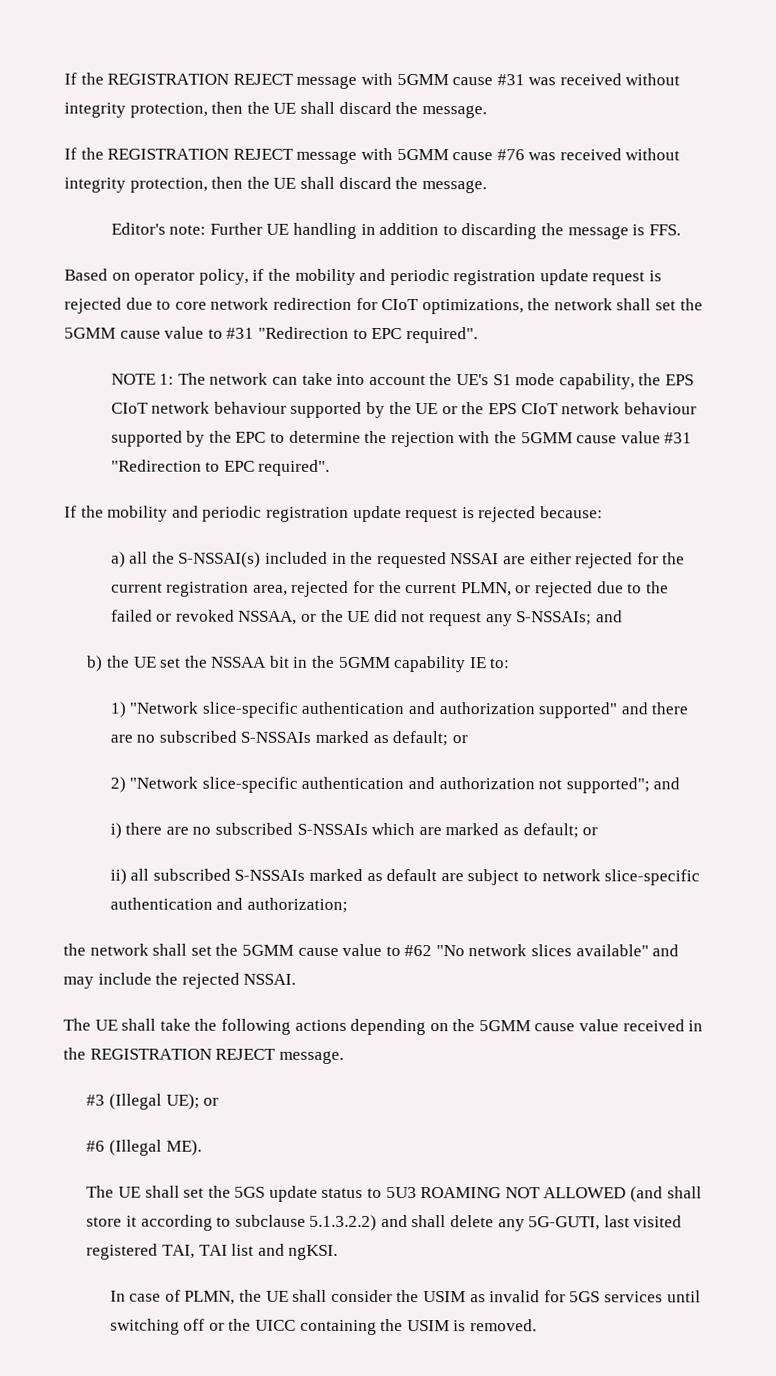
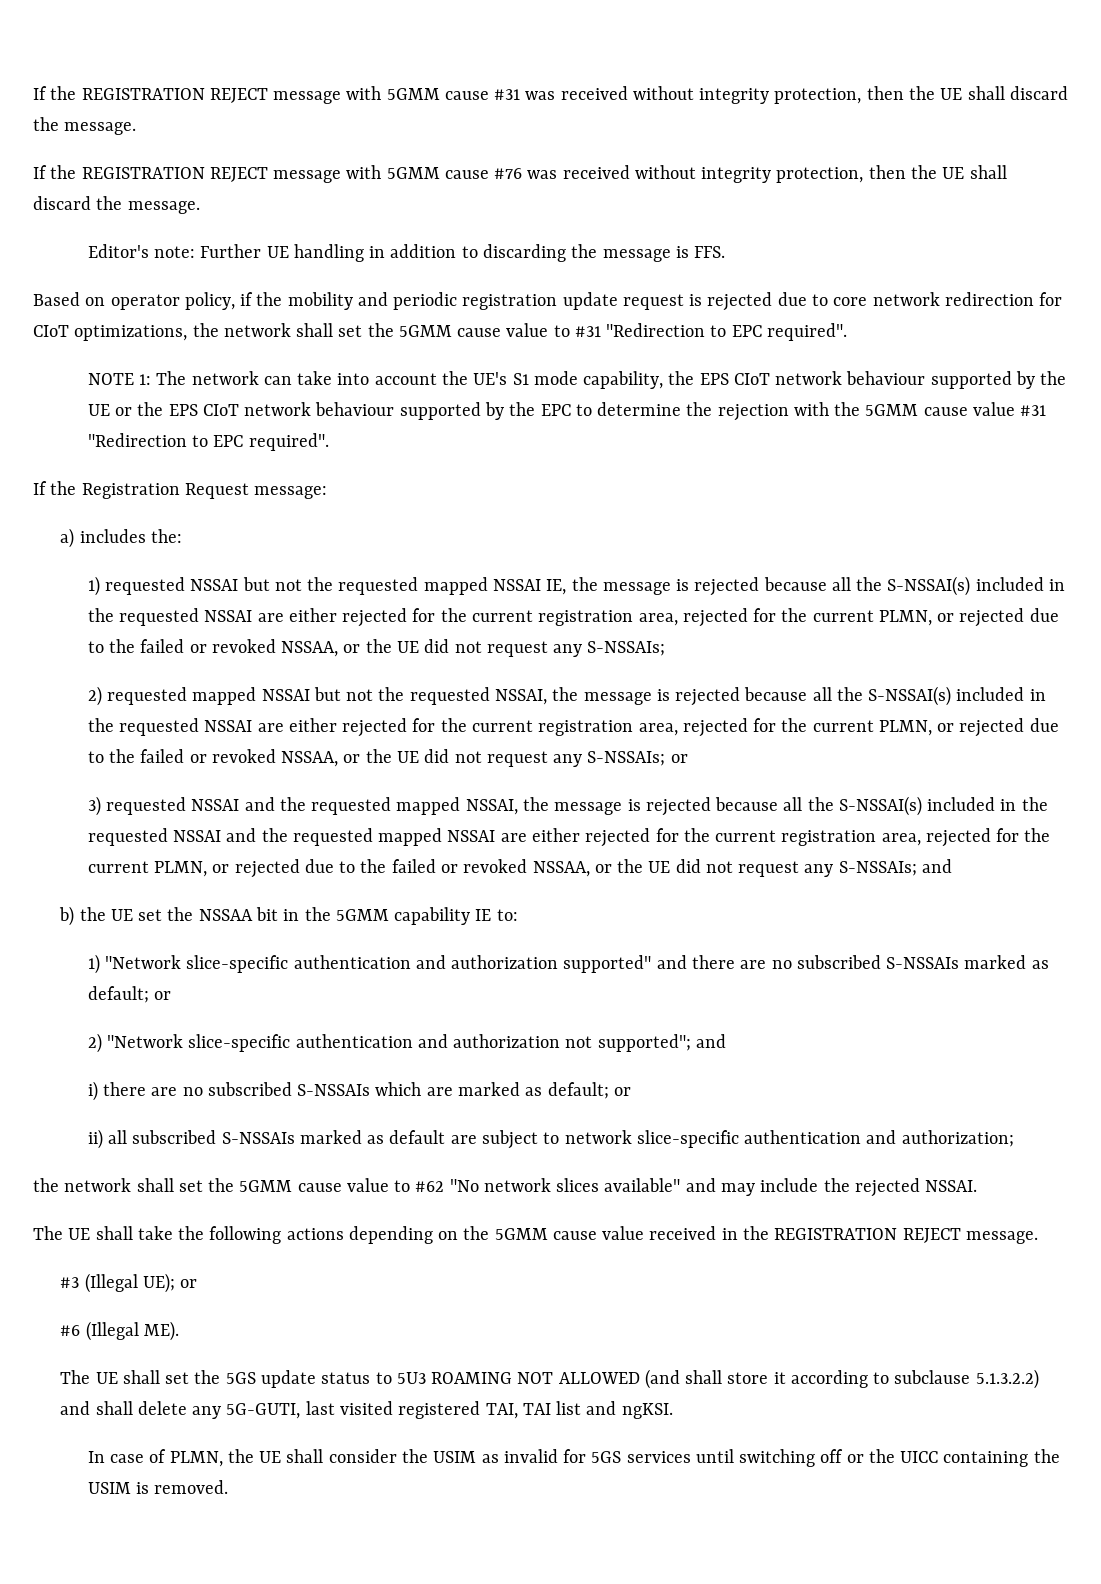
- If the mobility and periodic registration update request is rejected because:
- a) all the S-NSSAI(s) included in the requested NSSAI are either rejected for the current registration area, rejected for the current PLMN, or rejected due to the failed or revoked NSSAA, or the UE did not request any S-NSSAIs; and
+ If the Registration Request message:
+ a) includes the:
+ 1) requested NSSAI but not the requested mapped NSSAI IE, the message is rejected because all the S-NSSAI(s) included in the requested NSSAI are either rejected for the current registration area, rejected for the current PLMN, or rejected due to the failed or revoked NSSAA, or the UE did not request any S-NSSAIs;
+ 2) requested mapped NSSAI but not the requested NSSAI, the message is rejected because all the S-NSSAI(s) included in the requested NSSAI are either rejected for the current registration area, rejected for the current PLMN, or rejected due to the failed or revoked NSSAA, or the UE did not request any S-NSSAIs; or
+ 3) requested NSSAI and the requested mapped NSSAI, the message is rejected because all the S-NSSAI(s) included in the requested NSSAI and the requested mapped NSSAI are either rejected for the current registration area, rejected for the current PLMN, or rejected due to the failed or revoked NSSAA, or the UE did not request any S-NSSAIs; and

